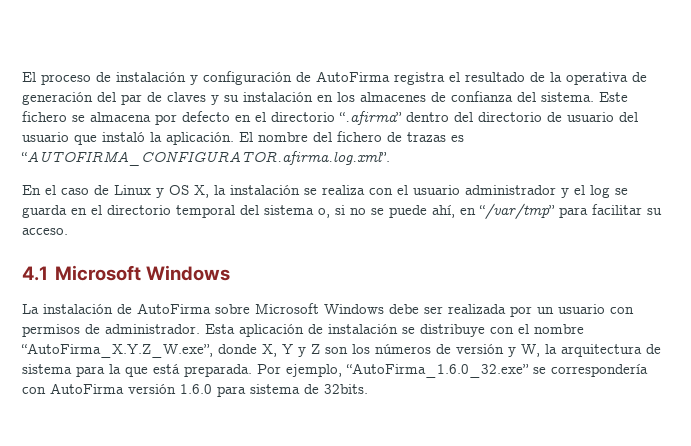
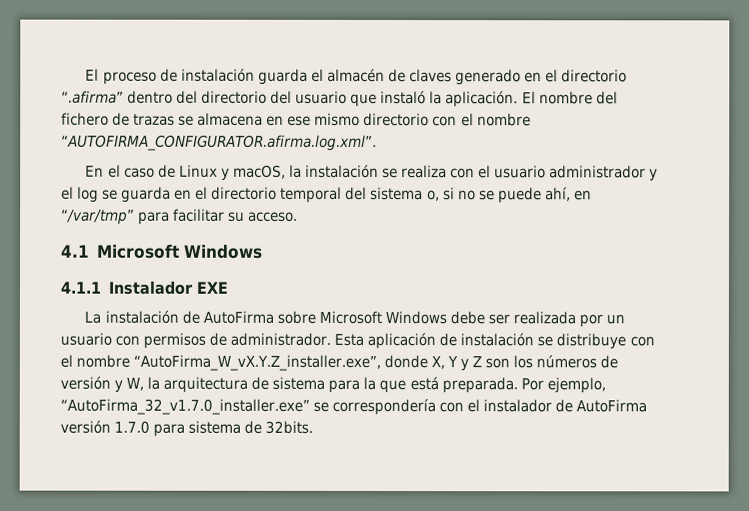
- El proceso de instalación y configuración de AutoFirma registra el resultado de la operativa de generación del par de claves y su instalación en los almacenes de confianza del sistema. Este fichero se almacena por defecto en el directorio “.afirma” dentro del directorio de usuario del usuario que instaló la aplicación.
+ El proceso de instalación guarda el almacén de claves generado en el directorio “.afirma” dentro del directorio del usuario que instaló la aplicación.
- El nombre del fichero de trazas es “AUTOFIRMA_CONFIGURATOR.afirma.log.xml”.
+ El nombre del fichero de trazas se almacena en ese mismo directorio con el nombre “AUTOFIRMA_CONFIGURATOR.afirma.log.xml”.
- En el caso de Linux y OS X, la instalación se realiza con el usuario administrador y el log se guarda en el directorio temporal del sistema o, si no se puede ahí, en “/var/tmp” para facilitar su acceso.
+ En el caso de Linux y macOS, la instalación se realiza con el usuario administrador y el log se guarda en el directorio temporal del sistema o, si no se puede ahí, en “/var/tmp” para facilitar su acceso.
+ 4.1.1 Instalador EXE
- Esta aplicación de instalación se distribuye con el nombre “AutoFirma_X.Y.Z_W.exe”, donde X, Y y Z son los números de versión y W, la arquitectura de sistema para la que está preparada.
+ Esta aplicación de instalación se distribuye con el nombre “AutoFirma_W_vX.Y.Z_installer.exe”, donde X, Y y Z son los números de versión y W, la arquitectura de sistema para la que está preparada.
- Por ejemplo, “AutoFirma_1.6.0_32.exe” se correspondería con AutoFirma versión 1.6.0 para sistema de 32bits.
+ Por ejemplo, “AutoFirma_32_v1.7.0_installer.exe” se correspondería con el instalador de AutoFirma versión 1.7.0 para sistema de 32bits.

